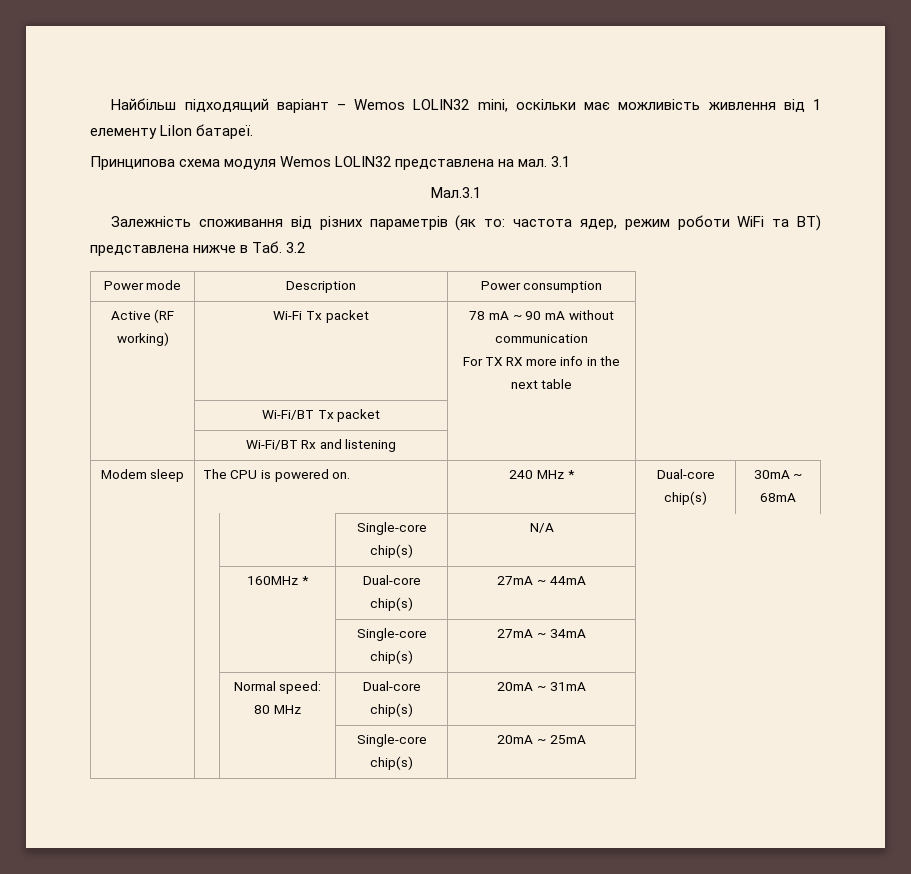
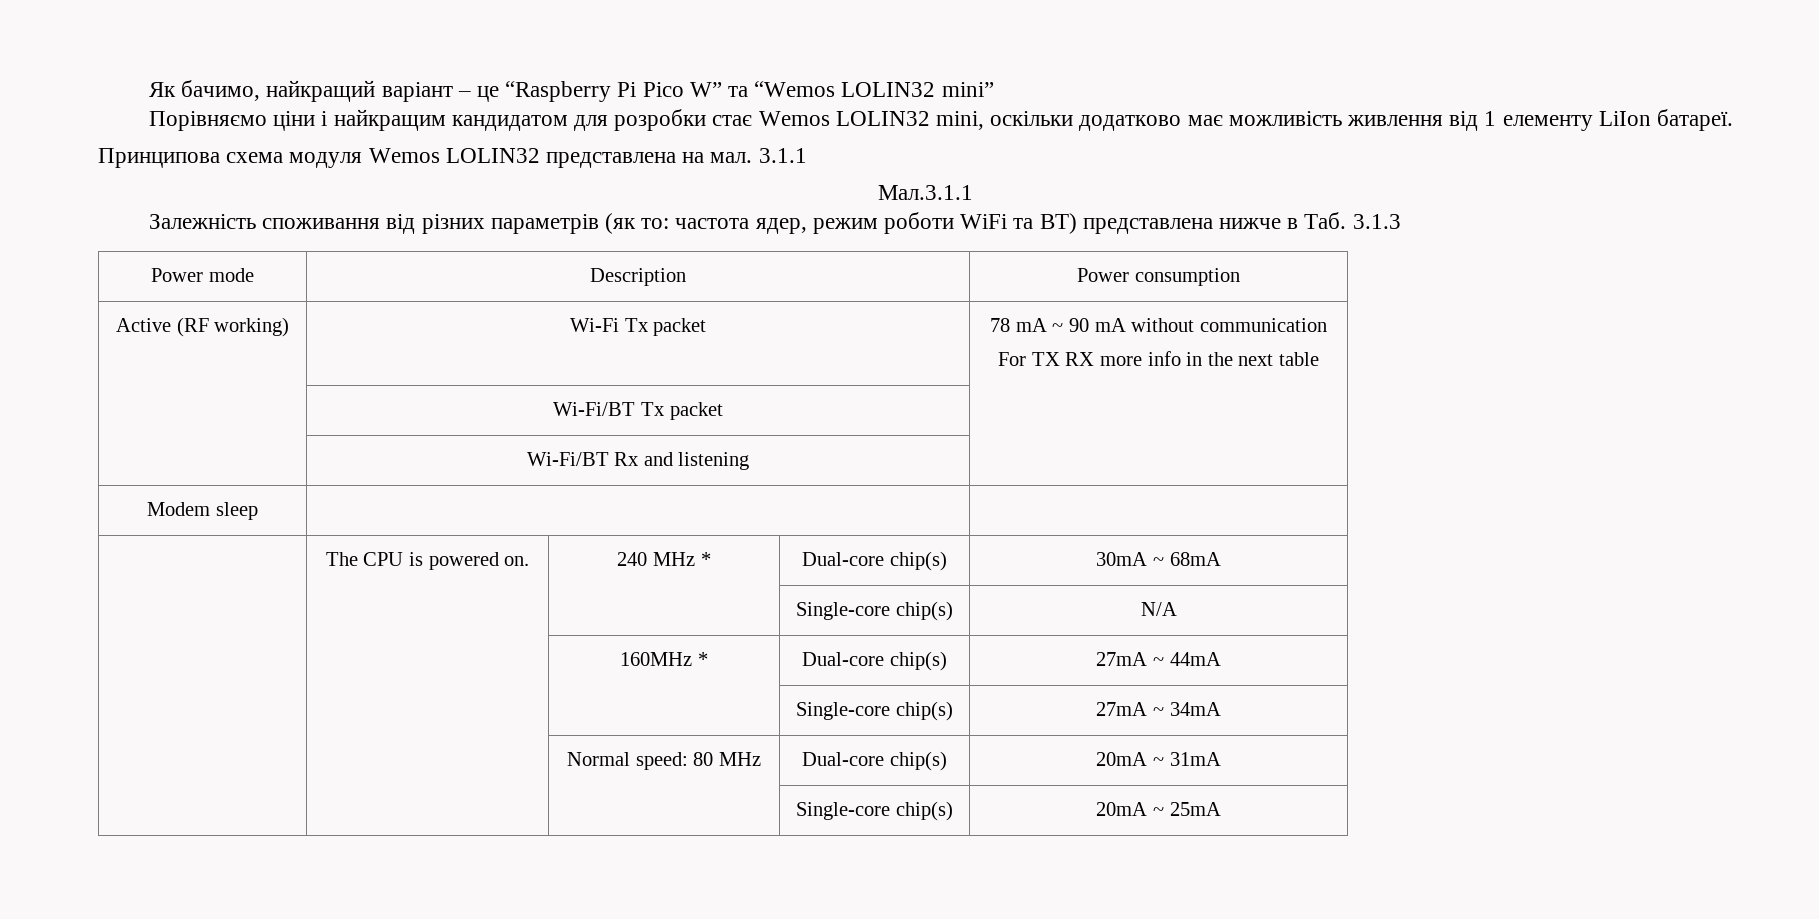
- Найбільш підходящий варіант – Wemos LOLIN32 mini, оскільки має можливість живлення від 1 елементу LiIon батареї.
+ Як бачимо, найкращий варіант – це “Raspberry Pi Pico W” та “Wemos LOLIN32 mini”
+ Порівняємо ціни і найкращим кандидатом для розробки стає Wemos LOLIN32 mini, оскільки додатково має можливість живлення від 1 елементу LiIon батареї.
- 3.1
- Мал.3.1
+ 3.1.1
+ Мал.3.1.1
- Залежність споживання від різних параметрів (як то: частота ядер, режим роботи WiFi та BT) представлена нижче в Таб. 3.2
+ Залежність споживання від різних параметрів (як то: частота ядер, режим роботи WiFi та BT) представлена нижче в Таб. 3.1.3
- Modem sleep | The CPU is powered on. | 240 MHz * | Dual-core chip(s) | 30mA ~ 68mA
+ Modem sleep | |
+ | The CPU is powered on. | 240 MHz * | Dual-core chip(s) | 30mA ~ 68mA

